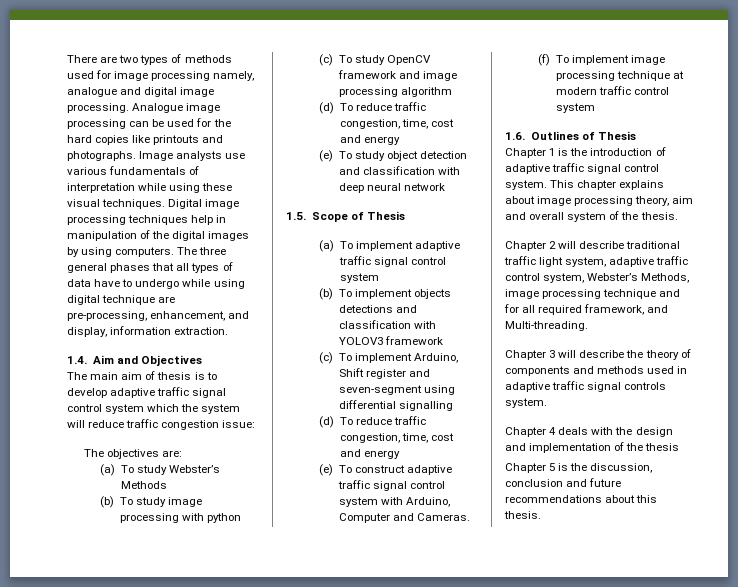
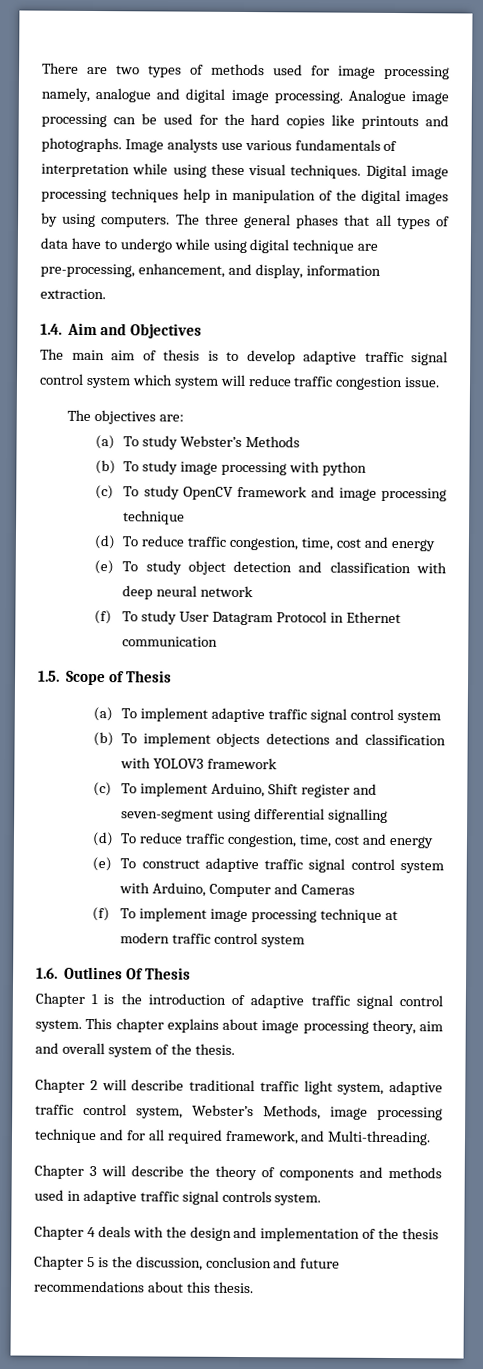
- The main aim of thesis is to develop adaptive traffic signal control system which the system will reduce traffic congestion issue:
+ The main aim of thesis is to develop adaptive traffic signal control system which system will reduce traffic congestion issue.
- (c) To study OpenCV framework and image processing algorithm
+ (c) To study OpenCV framework and image processing technique
+ (f) To study User Datagram Protocol in Ethernet communication
- (e) To construct adaptive traffic signal control system with Arduino, Computer and Cameras.
+ (e) To construct adaptive traffic signal control system with Arduino, Computer and Cameras
- 1.6. Outlines of Thesis
+ 1.6. Outlines Of Thesis

